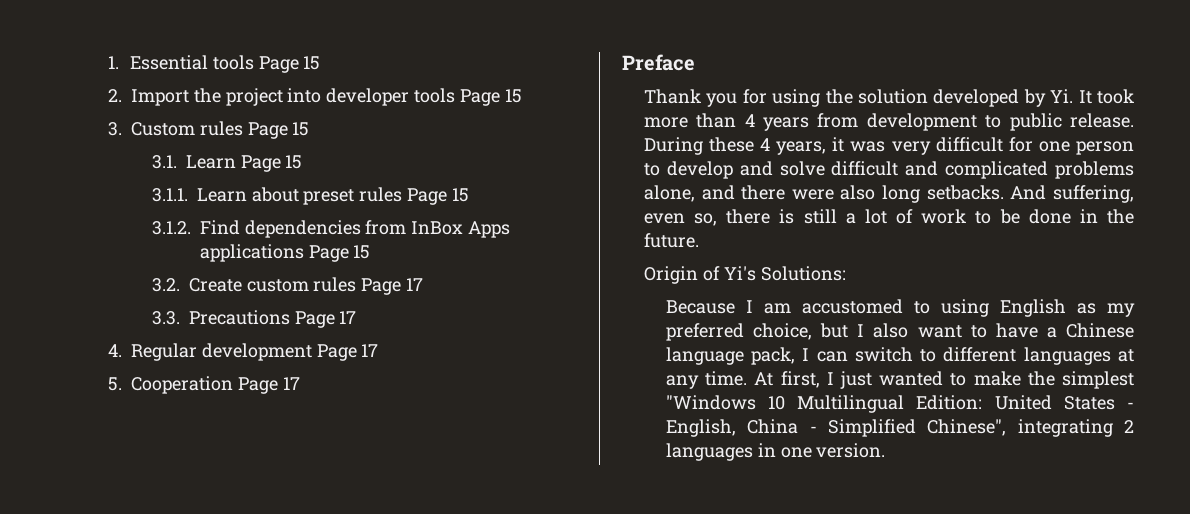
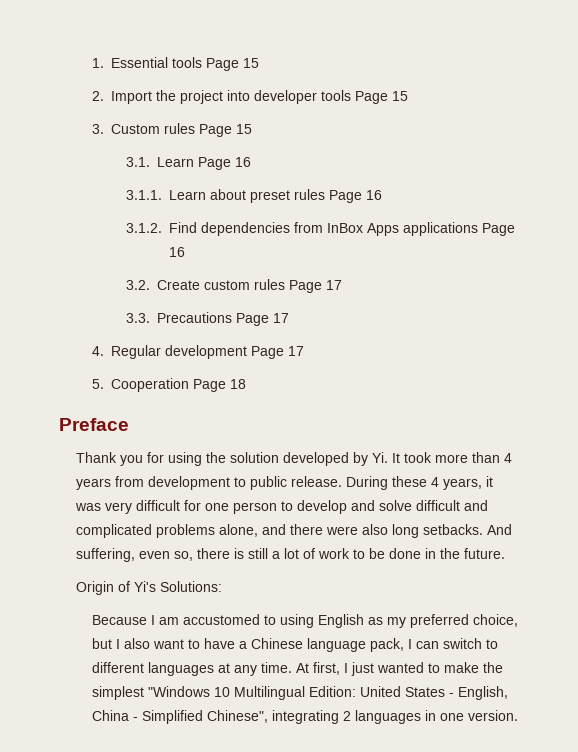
- 3.1. Learn Page 15
+ 3.1. Learn Page 16
- 3.1.1. Learn about preset rules Page 15
+ 3.1.1. Learn about preset rules Page 16
- 3.1.2. Find dependencies from InBox Apps applications Page 15
+ 3.1.2. Find dependencies from InBox Apps applications Page 16
- 5. Cooperation Page 17
+ 5. Cooperation Page 18

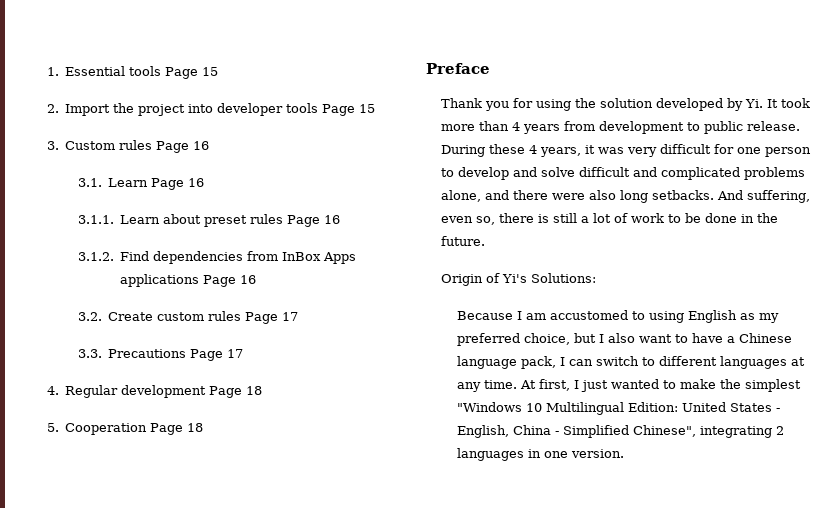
- 3. Custom rules Page 15
+ 3. Custom rules Page 16
- 4. Regular development Page 17
+ 4. Regular development Page 18

